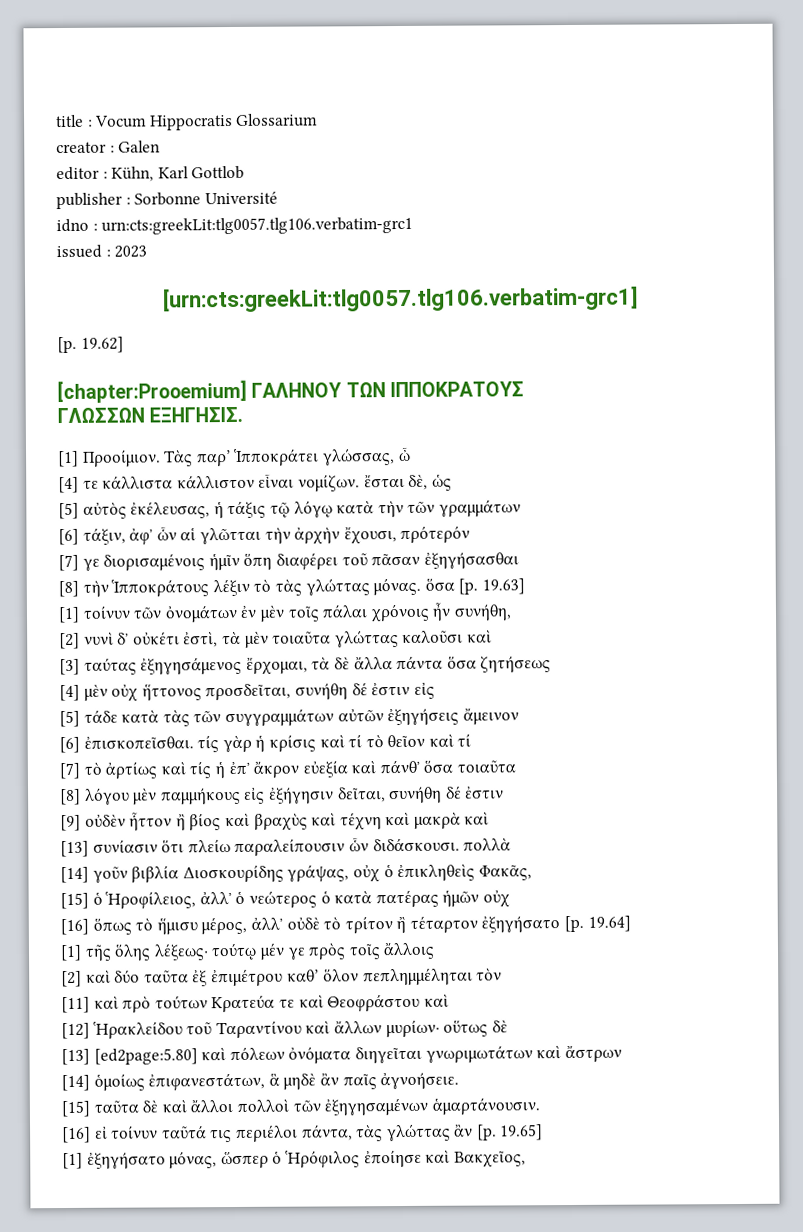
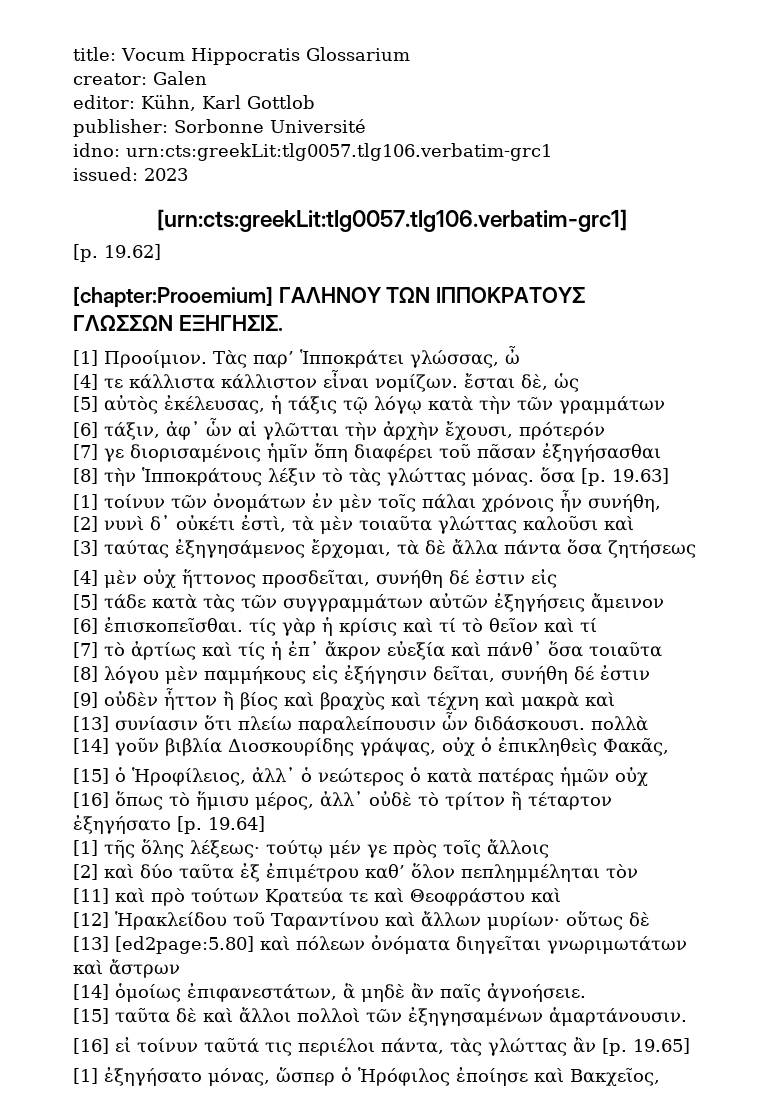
- title : Vocum Hippocratis Glossarium
+ title: Vocum Hippocratis Glossarium
- creator : Galen
+ creator: Galen
- editor : Kühn, Karl Gottlob
+ editor: Kühn, Karl Gottlob
- publisher : Sorbonne Université
+ publisher: Sorbonne Université
- idno : urn:cts:greekLit:tlg0057.tlg106.verbatim-grc1
+ idno: urn:cts:greekLit:tlg0057.tlg106.verbatim-grc1
- issued : 2023
+ issued: 2023

